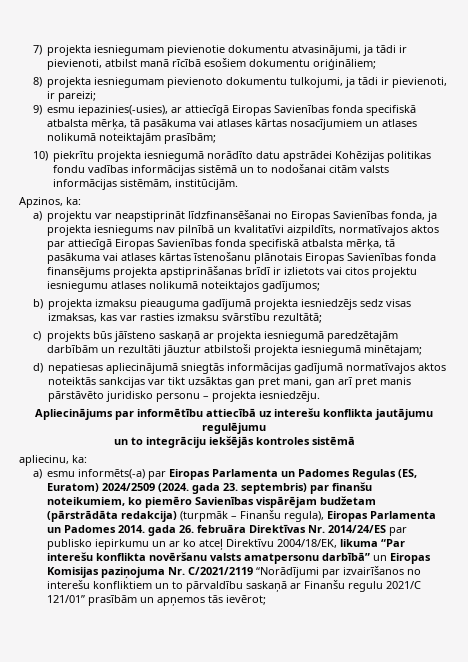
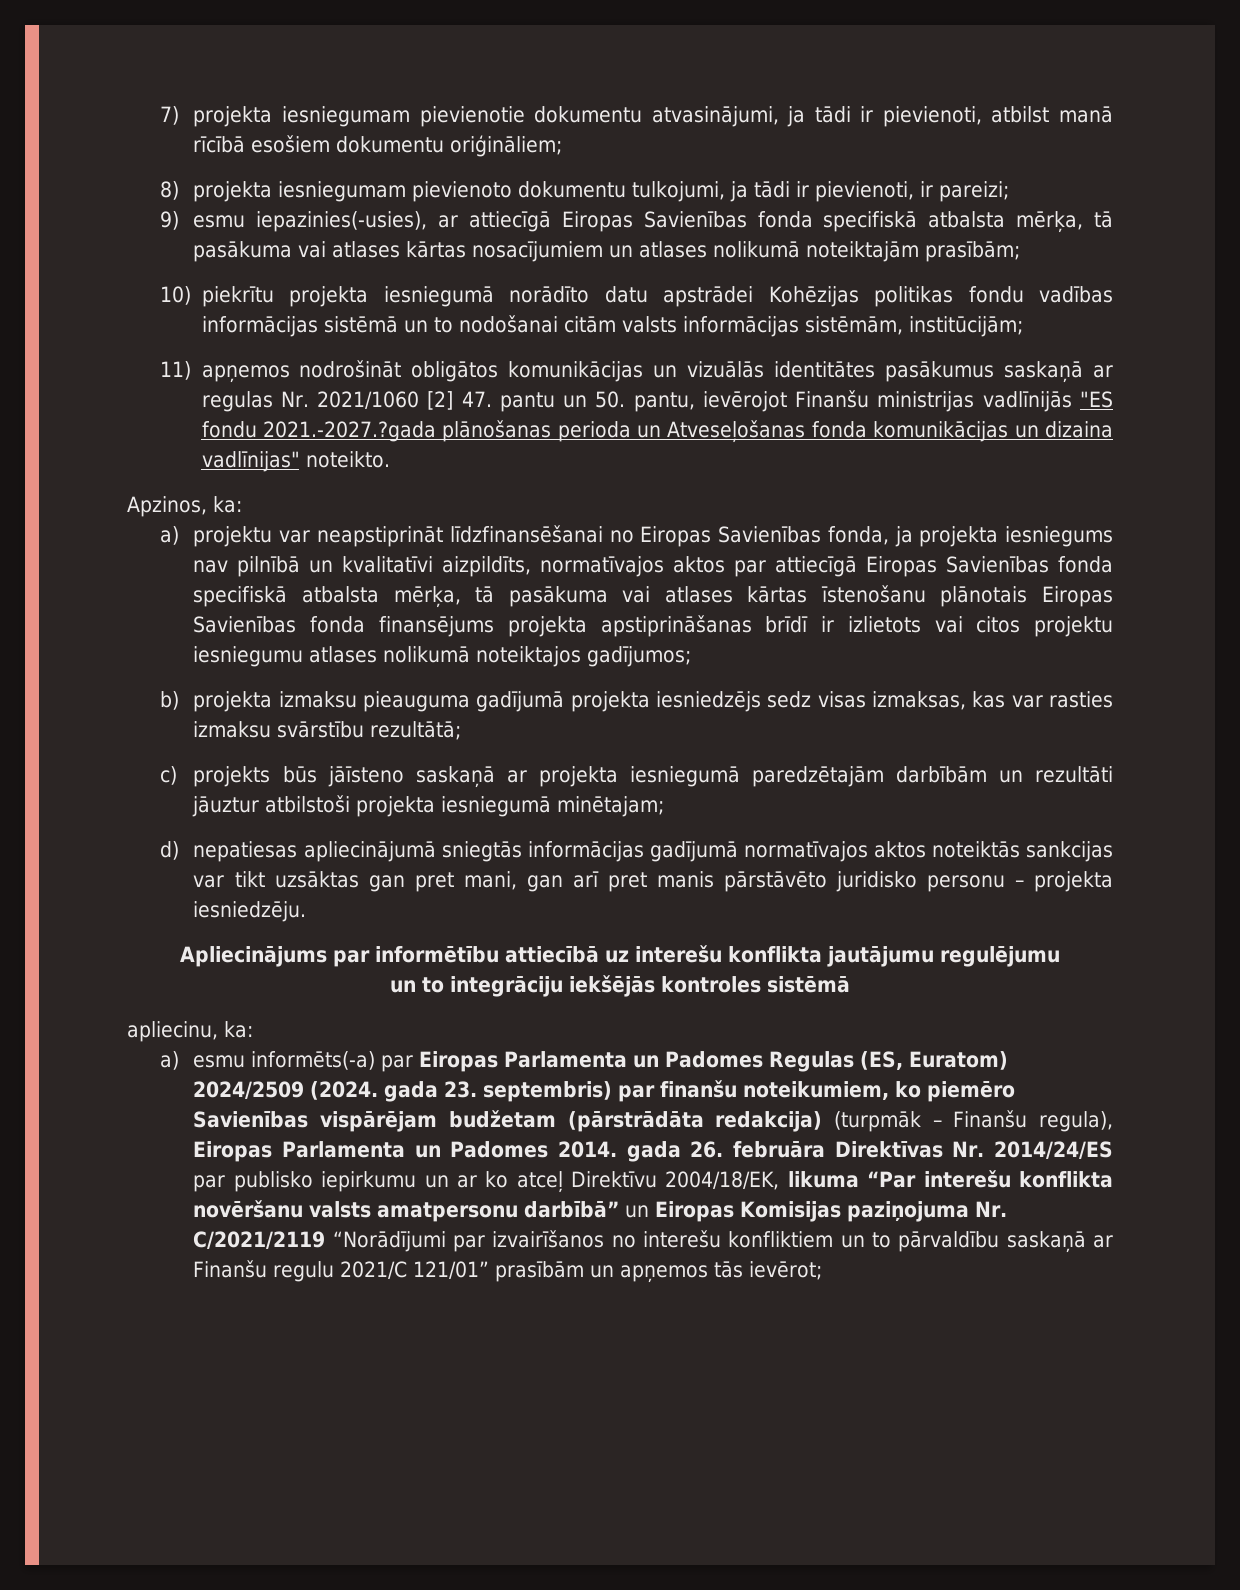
- 10) piekrītu projekta iesniegumā norādīto datu apstrādei Kohēzijas politikas fondu vadības informācijas sistēmā un to nodošanai citām valsts informācijas sistēmām, institūcijām.
+ 10) piekrītu projekta iesniegumā norādīto datu apstrādei Kohēzijas politikas fondu vadības informācijas sistēmā un to nodošanai citām valsts informācijas sistēmām, institūcijām;
+ 11) apņemos nodrošināt obligātos komunikācijas un vizuālās identitātes pasākumus saskaņā ar regulas Nr. 2021/1060 [2] 47. pantu un 50. pantu, ievērojot Finanšu ministrijas vadlīnijās "ES fondu 2021.-2027.?gada plānošanas perioda un Atveseļošanas fonda komunikācijas un dizaina vadlīnijas" noteikto.

